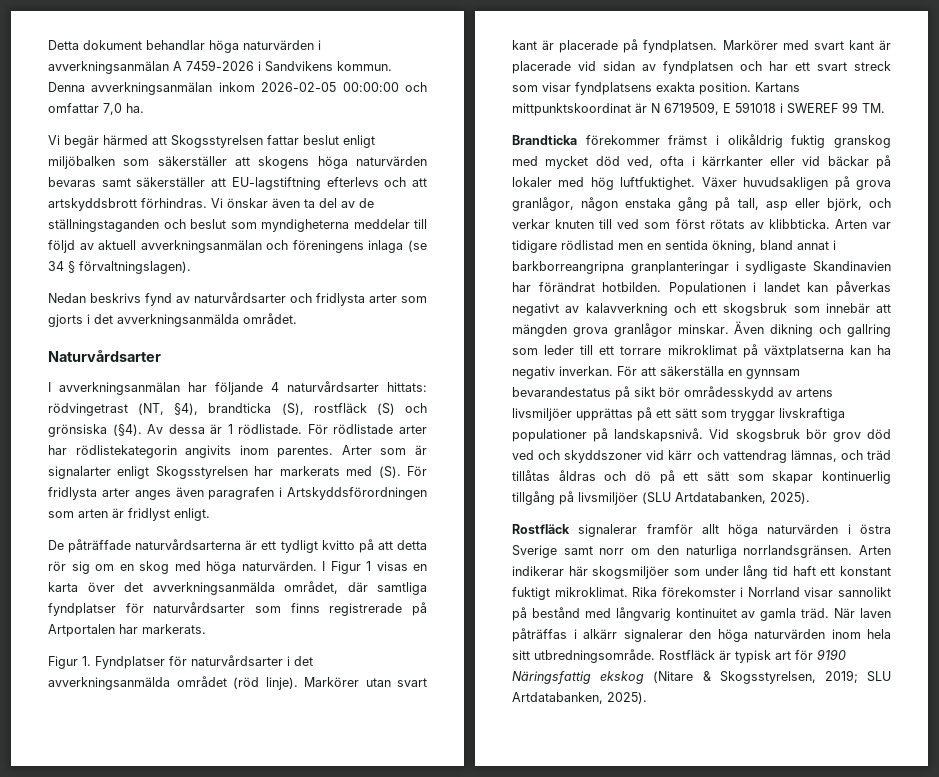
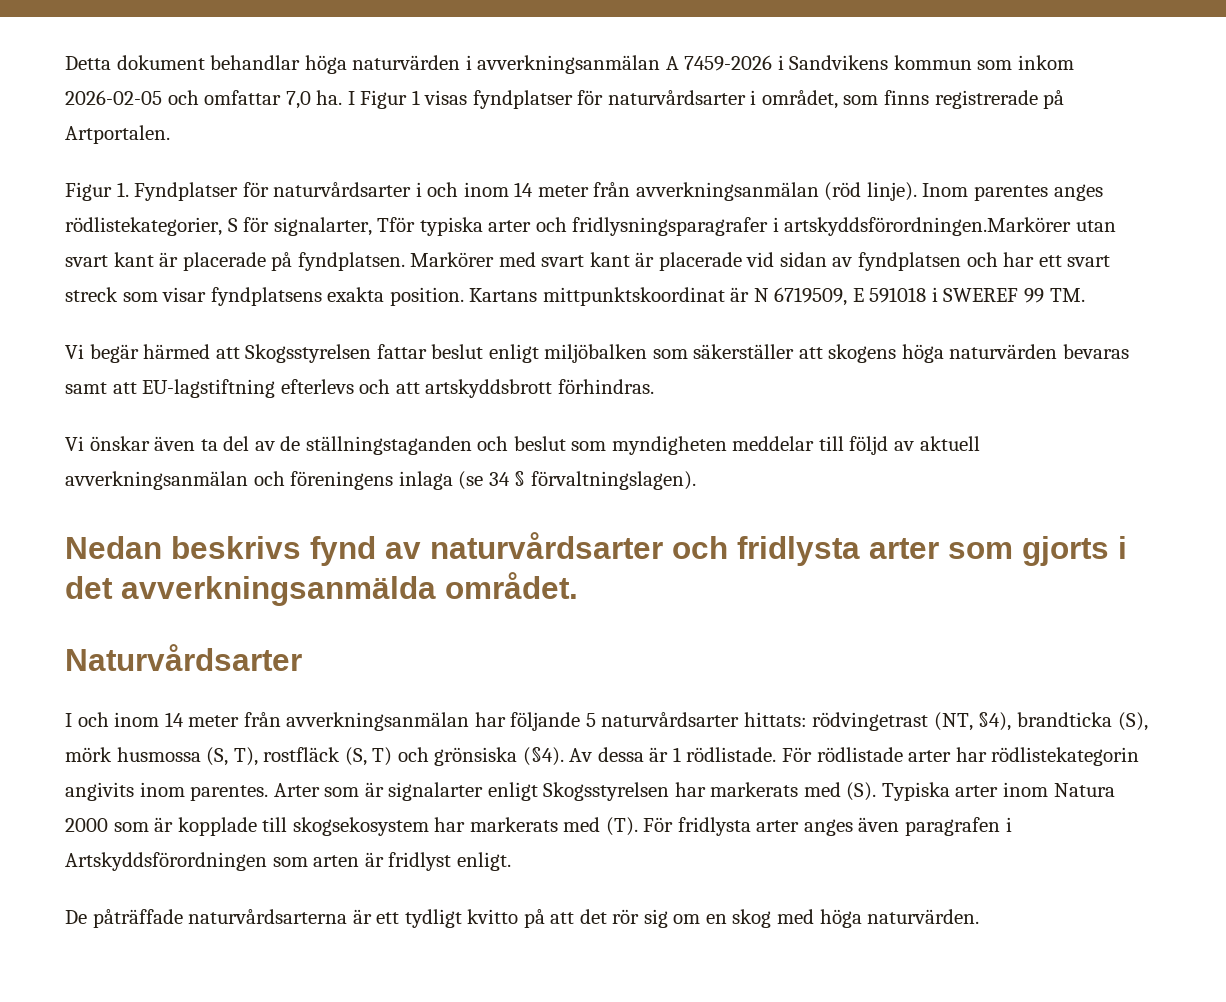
- Detta dokument behandlar höga naturvärden i avverkningsanmälan A 7459-2026 i Sandvikens kommun. Denna avverkningsanmälan inkom 2026-02-05 00:00:00 och omfattar 7,0 ha.
- Vi begär härmed att Skogsstyrelsen fattar beslut enligt miljöbalken som säkerställer att skogens höga naturvärden bevaras samt säkerställer att EU-lagstiftning efterlevs och att artskyddsbrott förhindras. Vi önskar även ta del av de ställningstaganden och beslut som myndigheterna meddelar till följd av aktuell avverkningsanmälan och föreningens inlaga (se 34 § förvaltningslagen).
- Nedan beskrivs fynd av naturvårdsarter och fridlysta arter som gjorts i det avverkningsanmälda området.
- Naturvårdsarter
- I avverkningsanmälan har följande 4 naturvårdsarter hittats: rödvingetrast (NT, §4), brandticka (S), rostfläck (S) och grönsiska (§4). Av dessa är 1 rödlistade. För rödlistade arter har rödlistekategorin angivits inom parentes. Arter som är signalarter enligt Skogsstyrelsen har markerats med (S). För fridlysta arter anges även paragrafen i Artskyddsförordningen som arten är fridlyst enligt.
- De påträffade naturvårdsarterna är ett tydligt kvitto på att detta rör sig om en skog med höga naturvärden. I Figur 1 visas en karta över det avverkningsanmälda området, där samtliga fyndplatser för naturvårdsarter som finns registrerade på Artportalen har markerats.
+ Detta dokument behandlar höga naturvärden i avverkningsanmälan A 7459-2026 i Sandvikens kommun som inkom 2026-02-05 och omfattar 7,0 ha. I Figur 1 visas fyndplatser för naturvårdsarter i området, som finns registrerade på Artportalen.
- Figur 1. Fyndplatser för naturvårdsarter i det avverkningsanmälda området (röd linje). Markörer utan svart kant är placerade på fyndplatsen.
+ Figur 1. Fyndplatser för naturvårdsarter i och inom 14 meter från avverkningsanmälan (röd linje). Inom parentes anges rödlistekategorier, S för signalarter, Tför typiska arter och fridlysningsparagrafer i artskyddsförordningen.Markörer utan svart kant är placerade på fyndplatsen.
- Brandticka förekommer främst i olikåldrig fuktig granskog med mycket död ved, ofta i kärrkanter eller vid bäckar på lokaler med hög luftfuktighet. Växer huvudsakligen på grova granlågor, någon enstaka gång på tall, asp eller björk, och verkar knuten till ved som först rötats av klibbticka. Arten var tidigare rödlistad men en sentida ökning, bland annat i barkborreangripna granplanteringar i sydligaste Skandinavien har förändrat hotbilden. Populationen i landet kan påverkas negativt av kalavverkning och ett skogsbruk som innebär att mängden grova granlågor minskar. Även dikning och gallring som leder till ett torrare mikroklimat på växtplatserna kan ha negativ inverkan. För att säkerställa en gynnsam bevarandestatus på sikt bör områdesskydd av artens livsmiljöer upprättas på ett sätt som tryggar livskraftiga populationer på landskapsnivå. Vid skogsbruk bör grov död ved och skyddszoner vid kärr och vattendrag lämnas, och träd tillåtas åldras och dö på ett sätt som skapar kontinuerlig tillgång på livsmiljöer (SLU Artdatabanken, 2025).
- Rostfläck signalerar framför allt höga naturvärden i östra Sverige samt norr om den naturliga norrlandsgränsen. Arten indikerar här skogsmiljöer som under lång tid haft ett konstant fuktigt mikroklimat. Rika förekomster i Norrland visar sannolikt på bestånd med långvarig kontinuitet av gamla träd. När laven påträffas i alkärr signalerar den höga naturvärden inom hela sitt utbredningsområde. Rostfläck är typisk art för 9190 Näringsfattig ekskog (Nitare & Skogsstyrelsen, 2019; SLU Artdatabanken, 2025).
+ Vi begär härmed att Skogsstyrelsen fattar beslut enligt miljöbalken som säkerställer att skogens höga naturvärden bevaras samt att EU-lagstiftning efterlevs och att artskyddsbrott förhindras.
+ Vi önskar även ta del av de ställningstaganden och beslut som myndigheten meddelar till följd av aktuell avverkningsanmälan och föreningens inlaga (se 34 § förvaltningslagen).
+ Nedan beskrivs fynd av naturvårdsarter och fridlysta arter som gjorts i det avverkningsanmälda området.
+ Naturvårdsarter
+ I och inom 14 meter från avverkningsanmälan har följande 5 naturvårdsarter hittats: rödvingetrast (NT, §4), brandticka (S), mörk husmossa (S, T), rostfläck (S, T) och grönsiska (§4). Av dessa är 1 rödlistade. För rödlistade arter har rödlistekategorin angivits inom parentes. Arter som är signalarter enligt Skogsstyrelsen har markerats med (S). Typiska arter inom Natura 2000 som är kopplade till skogsekosystem har markerats med (T). För fridlysta arter anges även paragrafen i Artskyddsförordningen som arten är fridlyst enligt.
+ De påträffade naturvårdsarterna är ett tydligt kvitto på att det rör sig om en skog med höga naturvärden.

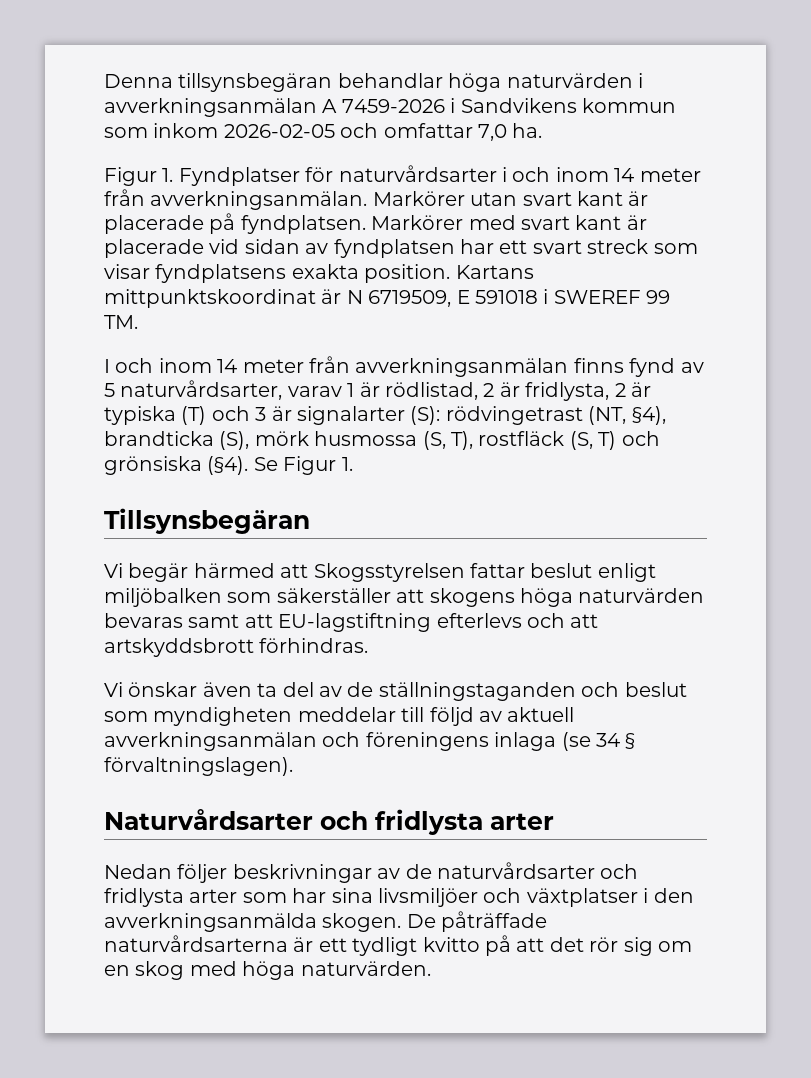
- Detta dokument behandlar höga naturvärden i avverkningsanmälan A 7459-2026 i Sandvikens kommun som inkom 2026-02-05 och omfattar 7,0 ha. I Figur 1 visas fyndplatser för naturvårdsarter i området, som finns registrerade på Artportalen.
+ Denna tillsynsbegäran behandlar höga naturvärden i avverkningsanmälan A 7459-2026 i Sandvikens kommun som inkom 2026-02-05 och omfattar 7,0 ha.
- Figur 1. Fyndplatser för naturvårdsarter i och inom 14 meter från avverkningsanmälan (röd linje). Inom parentes anges rödlistekategorier, S för signalarter, Tför typiska arter och fridlysningsparagrafer i artskyddsförordningen.Markörer utan svart kant är placerade på fyndplatsen.
+ Figur 1. Fyndplatser för naturvårdsarter i och inom 14 meter från avverkningsanmälan. Markörer utan svart kant är placerade på fyndplatsen.
- Markörer med svart kant är placerade vid sidan av fyndplatsen och har ett svart streck som visar fyndplatsens exakta position.
+ Markörer med svart kant är placerade vid sidan av fyndplatsen har ett svart streck som visar fyndplatsens exakta position.
+ I och inom 14 meter från avverkningsanmälan finns fynd av 5 naturvårdsarter, varav 1 är rödlistad, 2 är fridlysta, 2 är typiska (T) och 3 är signalarter (S): rödvingetrast (NT, §4), brandticka (S), mörk husmossa (S, T), rostfläck (S, T) och grönsiska (§4). Se Figur 1.
+ Tillsynsbegäran
- Nedan beskrivs fynd av naturvårdsarter och fridlysta arter som gjorts i det avverkningsanmälda området.
- Naturvårdsarter
- I och inom 14 meter från avverkningsanmälan har följande 5 naturvårdsarter hittats: rödvingetrast (NT, §4), brandticka (S), mörk husmossa (S, T), rostfläck (S, T) och grönsiska (§4). Av dessa är 1 rödlistade. För rödlistade arter har rödlistekategorin angivits inom parentes. Arter som är signalarter enligt Skogsstyrelsen har markerats med (S). Typiska arter inom Natura 2000 som är kopplade till skogsekosystem har markerats med (T). För fridlysta arter anges även paragrafen i Artskyddsförordningen som arten är fridlyst enligt.
- De påträffade naturvårdsarterna är ett tydligt kvitto på att det rör sig om en skog med höga naturvärden.
+ Naturvårdsarter och fridlysta arter
+ Nedan följer beskrivningar av de naturvårdsarter och fridlysta arter som har sina livsmiljöer och växtplatser i den avverkningsanmälda skogen. De påträffade naturvårdsarterna är ett tydligt kvitto på att det rör sig om en skog med höga naturvärden.

